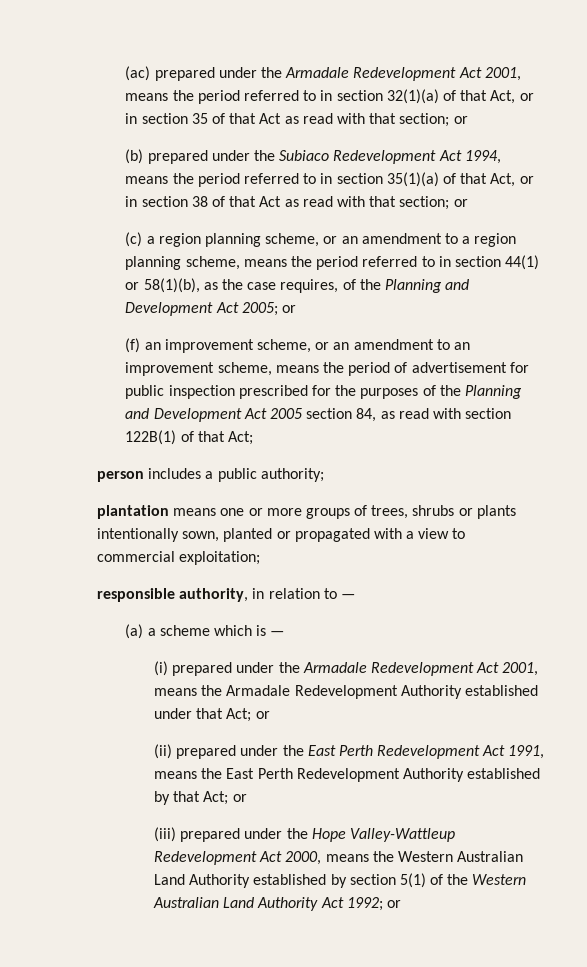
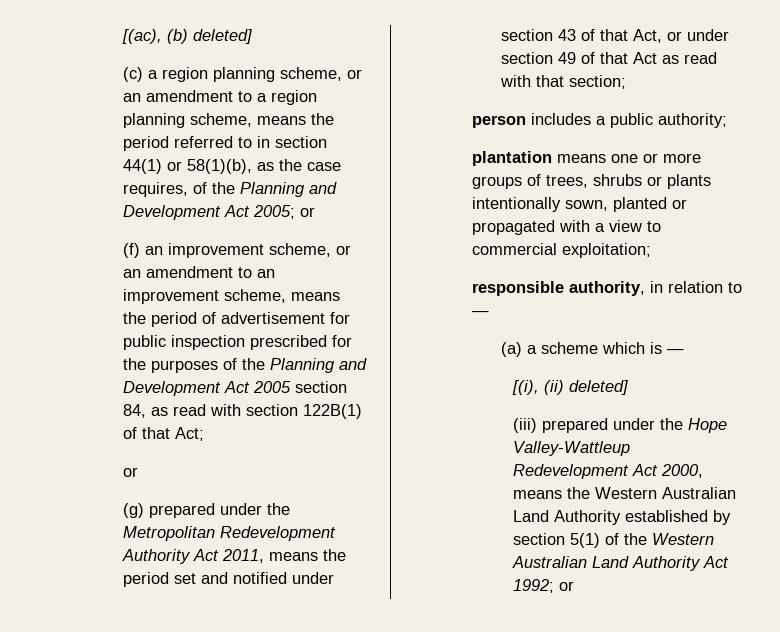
- (ac) prepared under the Armadale Redevelopment Act 2001, means the period referred to in section 32(1)(a) of that Act, or in section 35 of that Act as read with that section; or
- (b) prepared under the Subiaco Redevelopment Act 1994, means the period referred to in section 35(1)(a) of that Act, or in section 38 of that Act as read with that section; or
+ [(ac), (b) deleted]
  (f) an improvement scheme, or an amendment to an improvement scheme, means the period of advertisement for public inspection prescribed for the purposes of the Planning and Development Act 2005 section 84, as read with section 122B(1) of that Act;
+ or
+ (g) prepared under the Metropolitan Redevelopment Authority Act 2011, means the period set and notified under section 43 of that Act, or under section 49 of that Act as read with that section;
- (i) prepared under the Armadale Redevelopment Act 2001, means the Armadale Redevelopment Authority established under that Act; or
- (ii) prepared under the East Perth Redevelopment Act 1991, means the East Perth Redevelopment Authority established by that Act; or
+ [(i), (ii) deleted]

